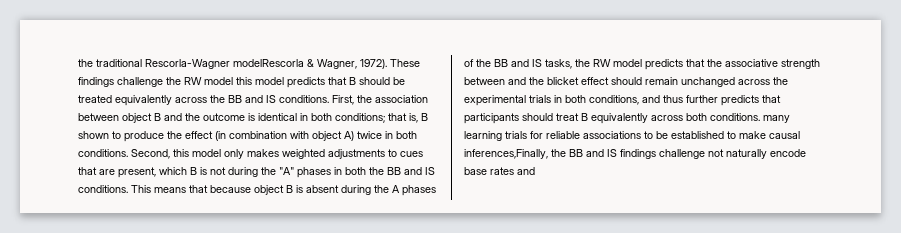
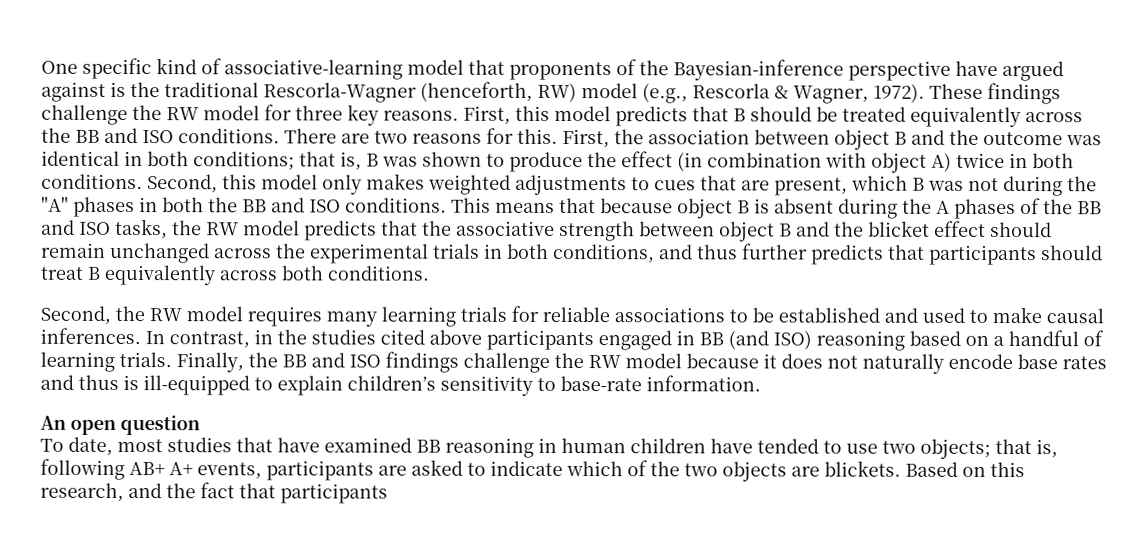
- the traditional Rescorla-Wagner modelRescorla & Wagner, 1972).
+ One specific kind of associative-learning model that proponents of the Bayesian-inference perspective have argued against is the traditional Rescorla-Wagner (henceforth, RW) model (e.g., Rescorla & Wagner, 1972).
- These findings challenge the RW model this model predicts that B should be treated equivalently across the BB and IS conditions.
+ These findings challenge the RW model for three key reasons. First, this model predicts that B should be treated equivalently across the BB and ISO conditions. There are two reasons for this.
- First, the association between object B and the outcome is identical in both conditions; that is, B shown to produce the effect (in combination with object A) twice in both conditions.
+ First, the association between object B and the outcome was identical in both conditions; that is, B was shown to produce the effect (in combination with object A) twice in both conditions.
- Second, this model only makes weighted adjustments to cues that are present, which B is not during the "A" phases in both the BB and IS conditions.
+ Second, this model only makes weighted adjustments to cues that are present, which B was not during the "A" phases in both the BB and ISO conditions.
- This means that because object B is absent during the A phases of the BB and IS tasks, the RW model predicts that the associative strength between and the blicket effect should remain unchanged across the experimental trials in both conditions, and thus further predicts that participants should treat B equivalently across both conditions. many learning trials for reliable associations to be established to make causal inferences,Finally, the BB and IS findings challenge not naturally encode base rates and
+ This means that because object B is absent during the A phases of the BB and ISO tasks, the RW model predicts that the associative strength between object B and the blicket effect should remain unchanged across the experimental trials in both conditions, and thus further predicts that participants should treat B equivalently across both conditions.
+ Second, the RW model requires many learning trials for reliable associations to be established and used to make causal inferences. In contrast, in the studies cited above participants engaged in BB (and ISO) reasoning based on a handful of learning trials. Finally, the BB and ISO findings challenge the RW model because it does not naturally encode base rates and thus is ill-equipped to explain children’s sensitivity to base-rate information.
+ An open question
+ To date, most studies that have examined BB reasoning in human children have tended to use two objects; that is, following AB+ A+ events, participants are asked to indicate which of the two objects are blickets. Based on this research, and the fact that participants

